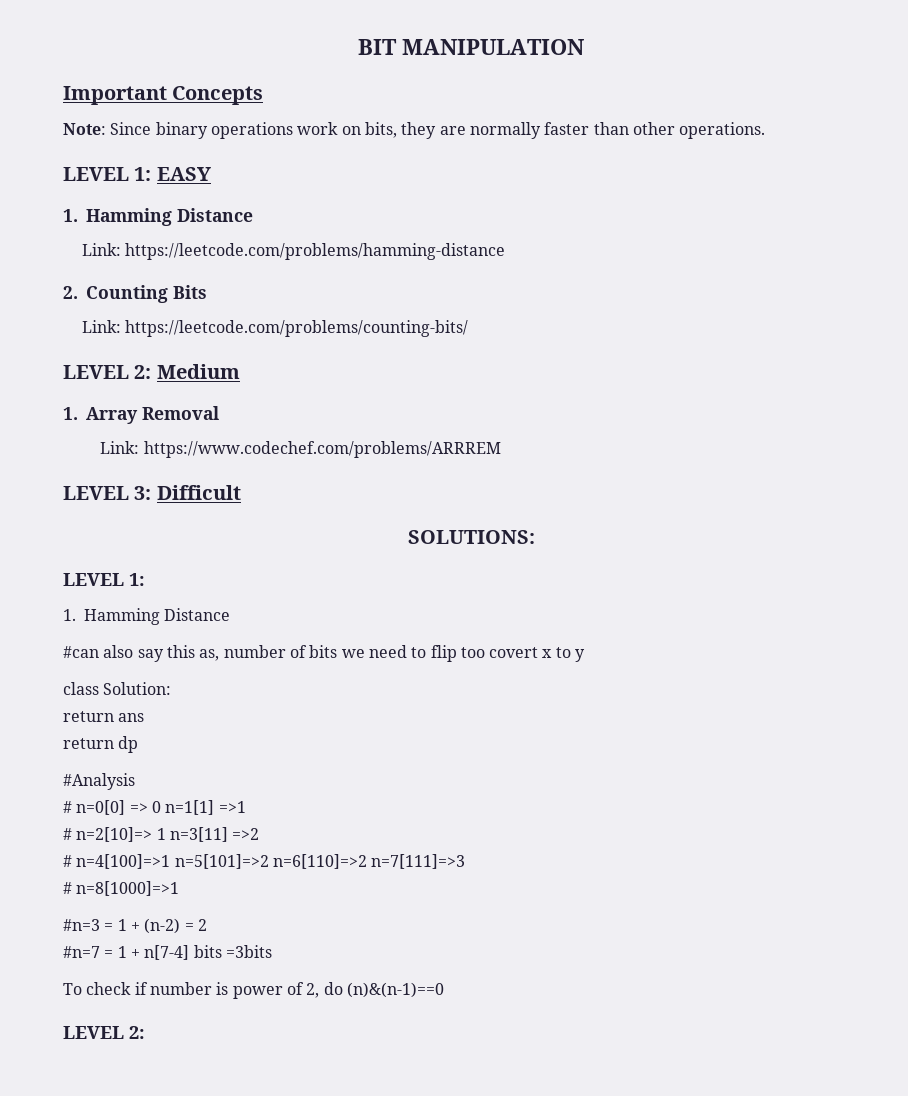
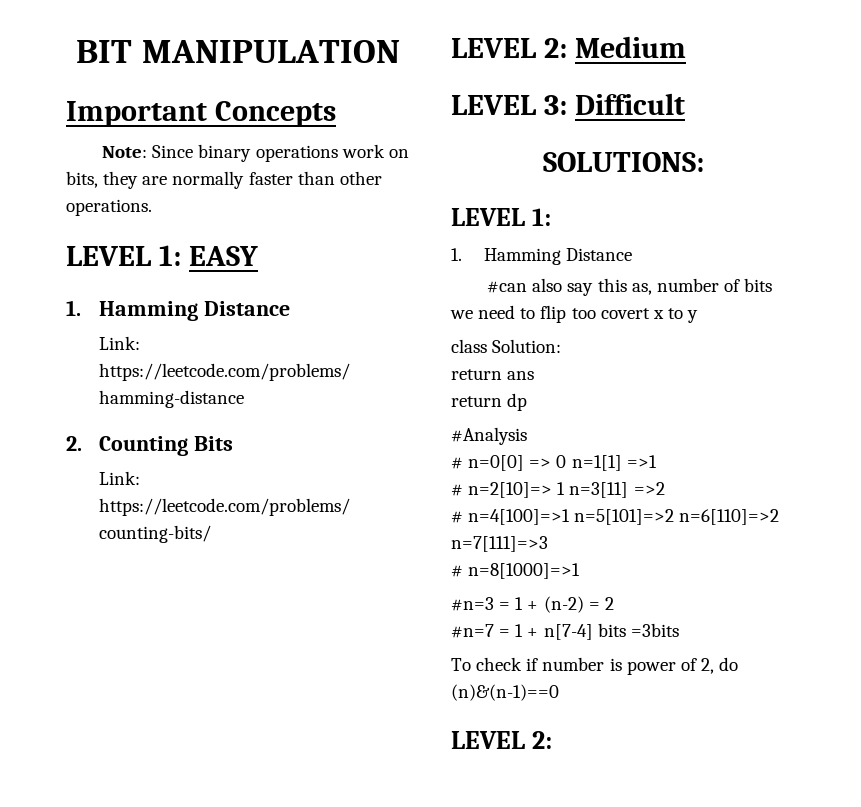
- 1. Array Removal
- Link: https://www.codechef.com/problems/ARRREM

